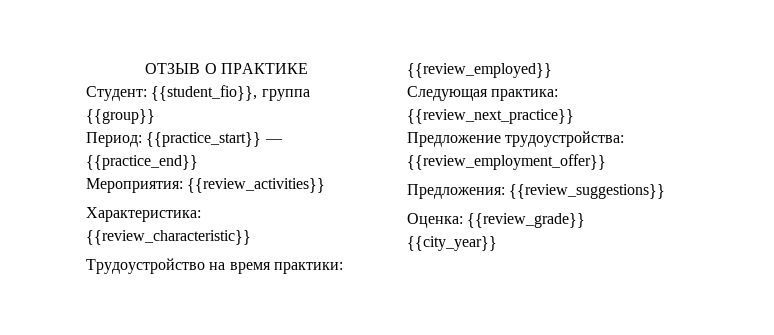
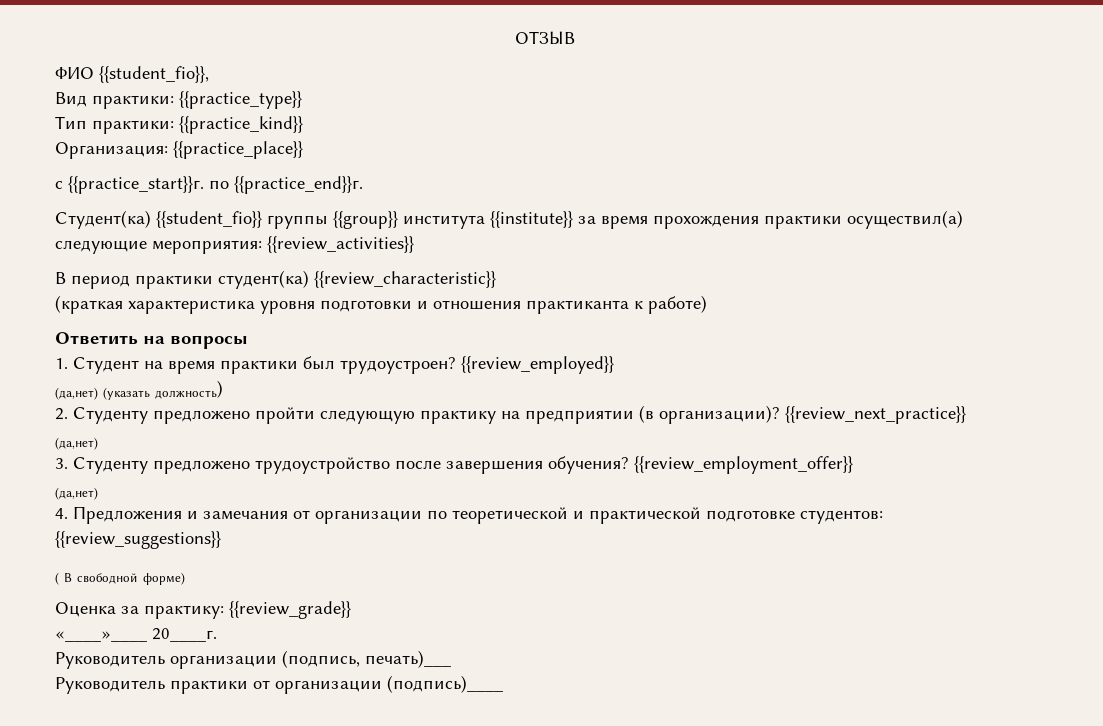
- ОТЗЫВ О ПРАКТИКЕ
- Студент: {{student_fio}}, группа {{group}}
- Период: {{practice_start}} — {{practice_end}}
- Мероприятия: {{review_activities}}
- Характеристика: {{review_characteristic}}
- Трудоустройство на время практики: {{review_employed}}
- Следующая практика: {{review_next_practice}}
- Предложение трудоустройства: {{review_employment_offer}}
- Предложения: {{review_suggestions}}
- Оценка: {{review_grade}}
- {{city_year}}
+ ОТЗЫВ
+ ФИО {{student_fio}},
+ Вид практики: {{practice_type}}
+ Тип практики: {{practice_kind}}
+ Организация: {{practice_place}}
+ с {{practice_start}}г. по {{practice_end}}г.
+ Студент(ка) {{student_fio}} группы {{group}} института {{institute}} за время прохождения практики осуществил(а) следующие мероприятия: {{review_activities}}
+ В период практики студент(ка) {{review_characteristic}}
+ (краткая характеристика уровня подготовки и отношения практиканта к работе)
+ Ответить на вопросы
+ 1. Студент на время практики был трудоустроен? {{review_employed}}
+ (да,нет) (указать должность)
+ 2. Студенту предложено пройти следующую практику на предприятии (в организации)? {{review_next_practice}}
+ (да,нет)
+ 3. Студенту предложено трудоустройство после завершения обучения? {{review_employment_offer}}
+ (да,нет)
+ 4. Предложения и замечания от организации по теоретической и практической подготовке студентов: {{review_suggestions}}
+ ( В свободной форме)
+ Оценка за практику: {{review_grade}}
+ «____»____ 20____г.
+ Руководитель организации (подпись, печать)___
+ Руководитель практики от организации (подпись)____

